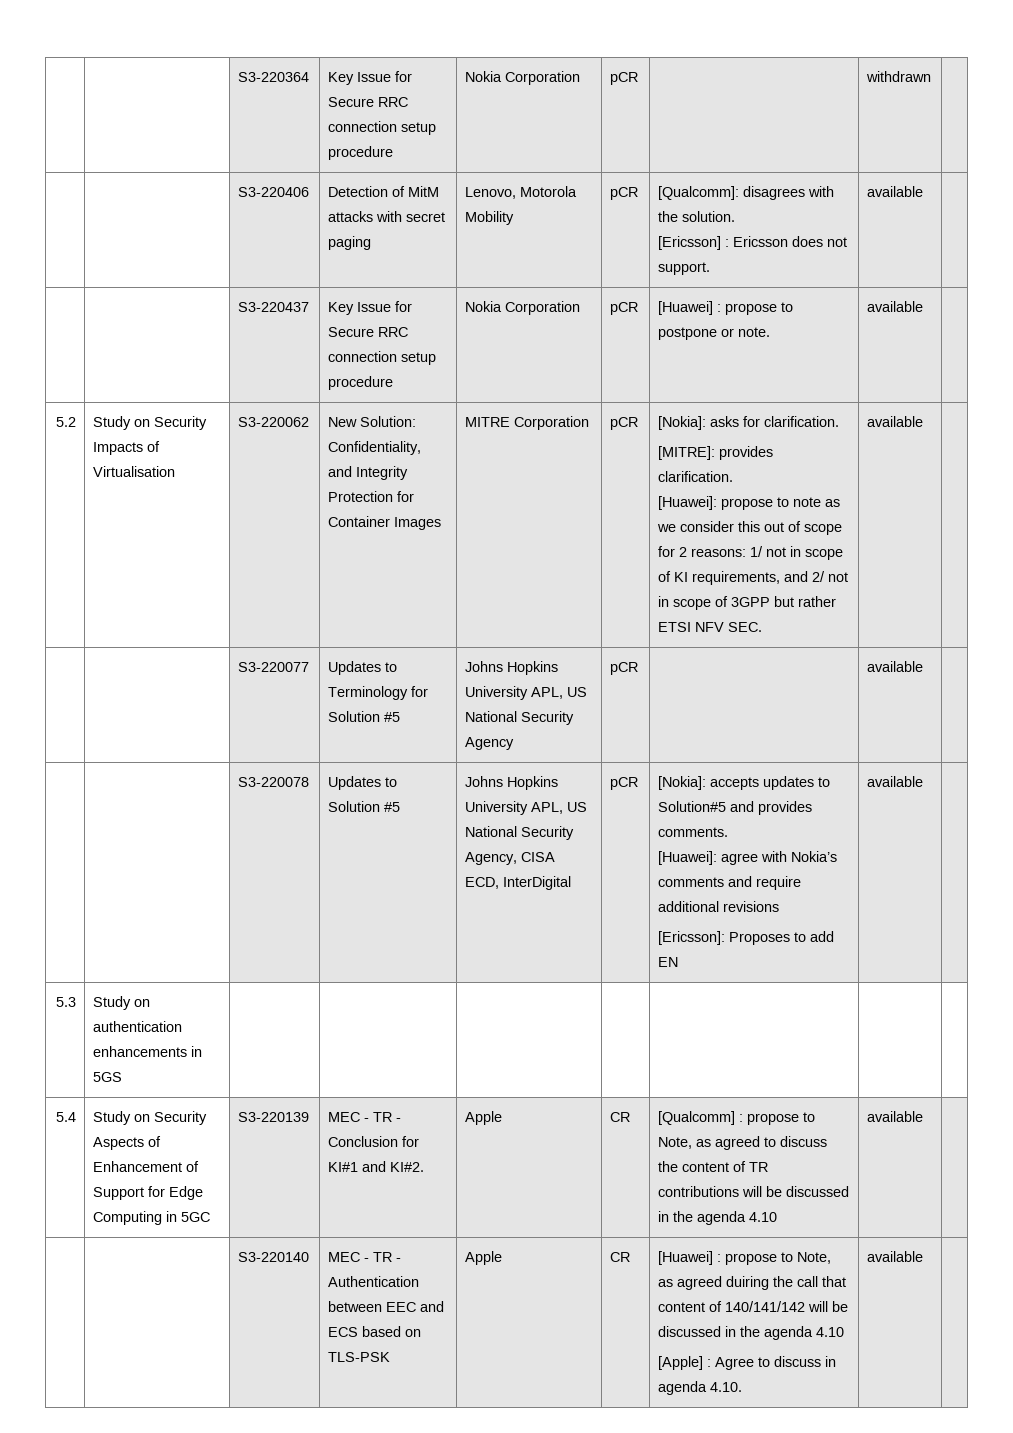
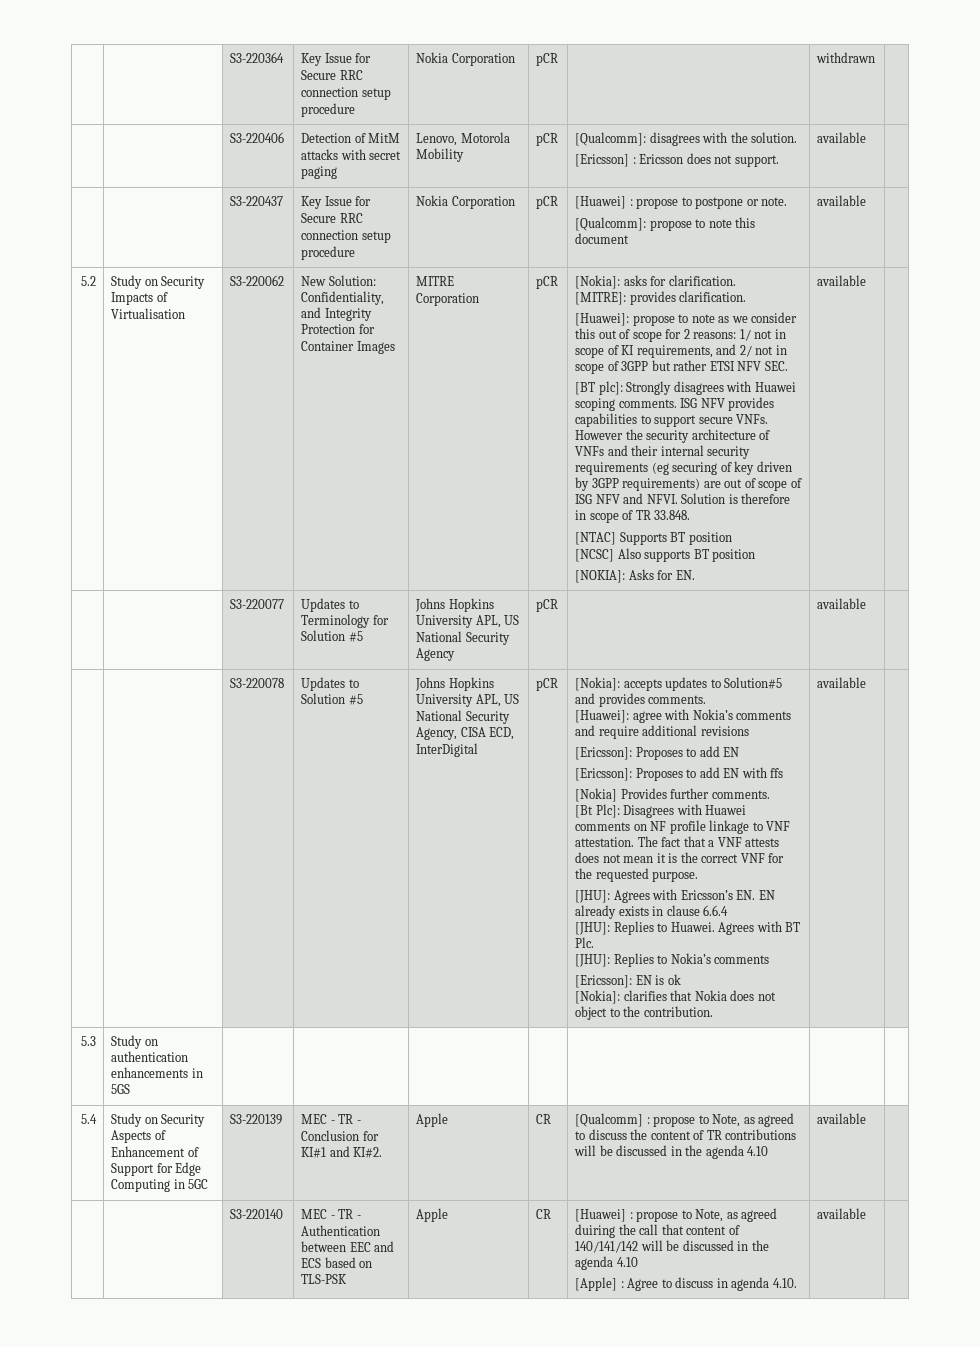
- | | S3-220437 | Key Issue for Secure RRC connection setup procedure | Nokia Corporation | pCR | [Huawei] : propose to postpone or note. | available |
+ | | S3-220437 | Key Issue for Secure RRC connection setup procedure | Nokia Corporation | pCR | [Huawei] : propose to postpone or note.
+ [Qualcomm]: propose to note this document | available |
+ [BT plc]: Strongly disagrees with Huawei scoping comments. ISG NFV provides capabilities to support secure VNFs. However the security architecture of VNFs and their internal security requirements (eg securing of key driven by 3GPP requirements) are out of scope of ISG NFV and NFVI. Solution is therefore in scope of TR 33.848.
+ [NTAC] Supports BT position
+ [NCSC] Also supports BT position
+ [NOKIA]: Asks for EN.
+ [Ericsson]: Proposes to add EN with ffs
+ [Nokia] Provides further comments.
+ [Bt Plc]: Disagrees with Huawei comments on NF profile linkage to VNF attestation. The fact that a VNF attests does not mean it is the correct VNF for the requested purpose.
+ [JHU]: Agrees with Ericsson’s EN. EN already exists in clause 6.6.4
+ [JHU]: Replies to Huawei. Agrees with BT Plc.
+ [JHU]: Replies to Nokia’s comments
+ [Ericsson]: EN is ok
+ [Nokia]: clarifies that Nokia does not object to the contribution.

